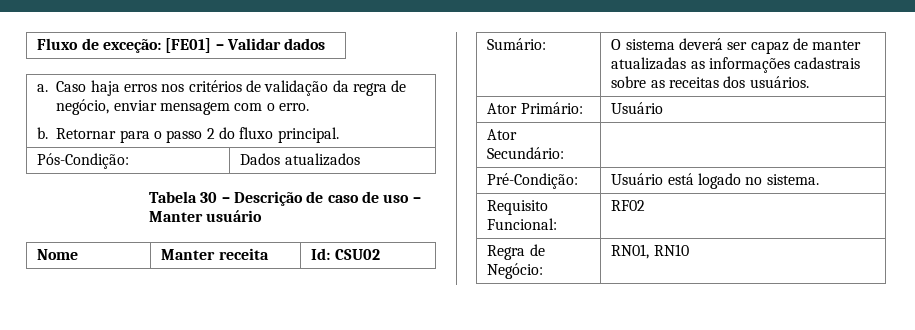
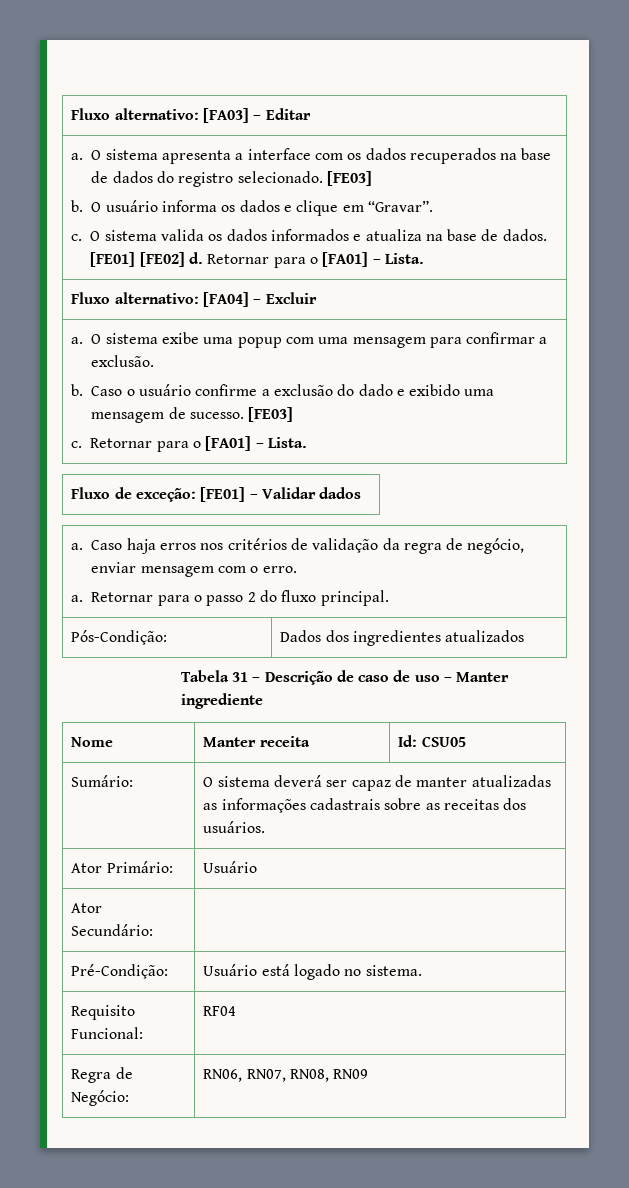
+ Fluxo alternativo: [FA03] – Editar
+ a. O sistema apresenta a interface com os dados recuperados na base de dados do registro selecionado. [FE03]
+ b. O usuário informa os dados e clique em “Gravar”.
+ c. O sistema valida os dados informados e atualiza na base de dados. [FE01] [FE02] d. Retornar para o [FA01] – Lista.
+ Fluxo alternativo: [FA04] – Excluir
+ a. O sistema exibe uma popup com uma mensagem para confirmar a exclusão.
+ b. Caso o usuário confirme a exclusão do dado e exibido uma mensagem de sucesso. [FE03]
+ c. Retornar para o [FA01] – Lista.
  a. Caso haja erros nos critérios de validação da regra de negócio, enviar mensagem com o erro.
- b. Retornar para o passo 2 do fluxo principal.
+ a. Retornar para o passo 2 do fluxo principal.
- Pós-Condição: | Dados atualizados
+ Pós-Condição: | Dados dos ingredientes atualizados
- Tabela 30 – Descrição de caso de uso – Manter usuário
+ Tabela 31 – Descrição de caso de uso – Manter ingrediente
- Nome | Manter receita | Id: CSU02
+ Nome | Manter receita | Id: CSU05
- Requisito Funcional: | RF02
+ Requisito Funcional: | RF04
- Regra de Negócio: | RN01, RN10
+ Regra de Negócio: | RN06, RN07, RN08, RN09

